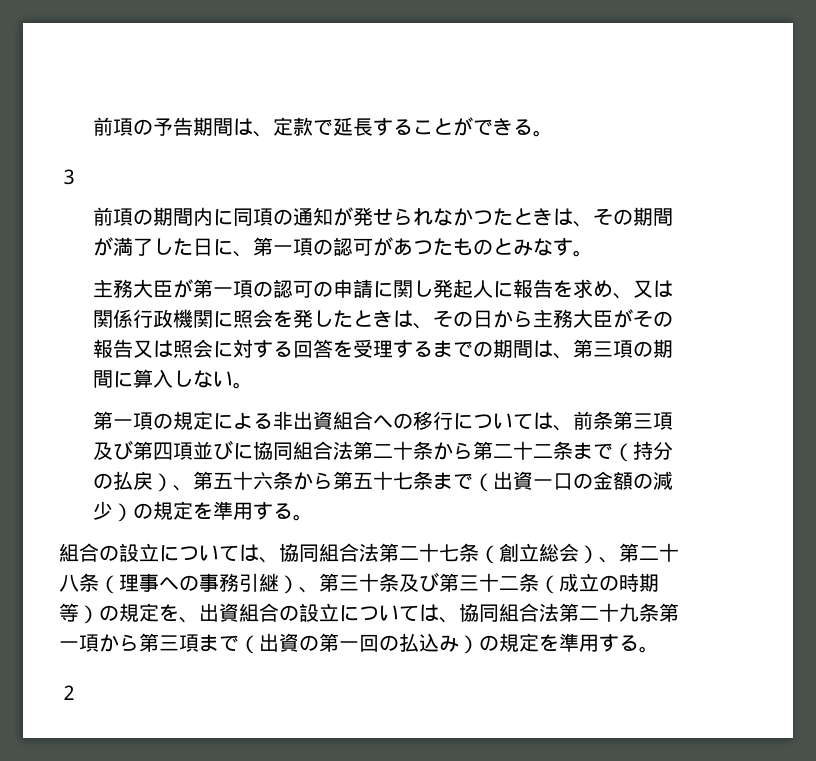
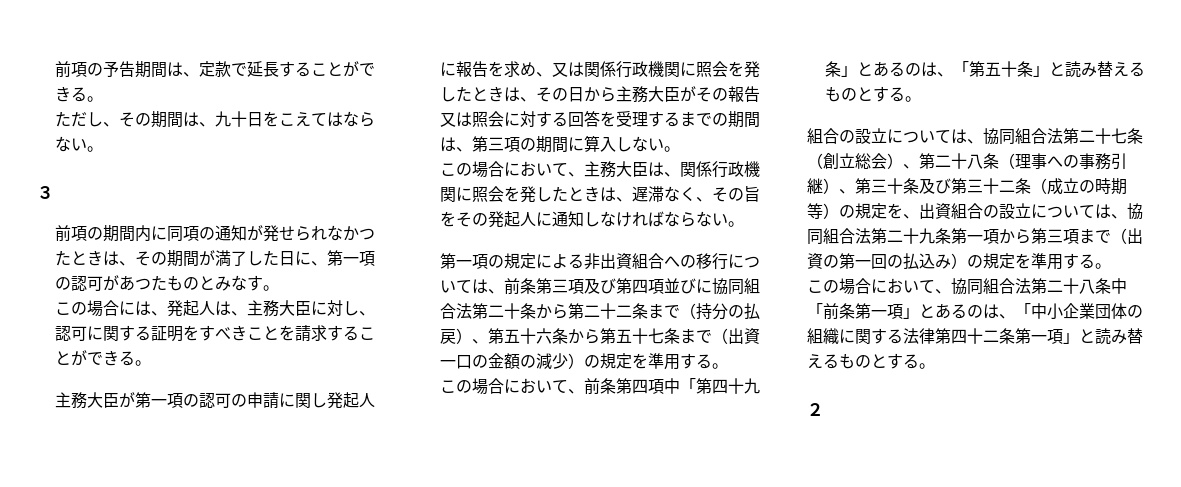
+ ただし、その期間は、九十日をこえてはならない。
+ この場合には、発起人は、主務大臣に対し、認可に関する証明をすべきことを請求することができる。
+ この場合において、主務大臣は、関係行政機関に照会を発したときは、遅滞なく、その旨をその発起人に通知しなければならない。
+ この場合において、前条第四項中「第四十九条」とあるのは、「第五十条」と読み替えるものとする。
+ この場合において、協同組合法第二十八条中「前条第一項」とあるのは、「中小企業団体の組織に関する法律第四十二条第一項」と読み替えるものとする。

